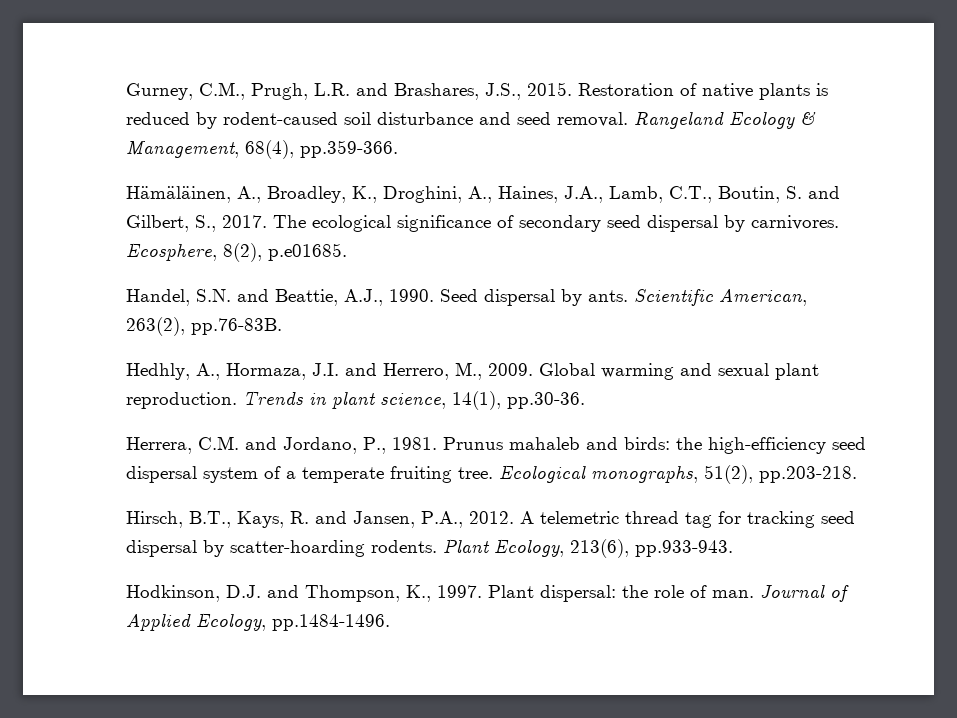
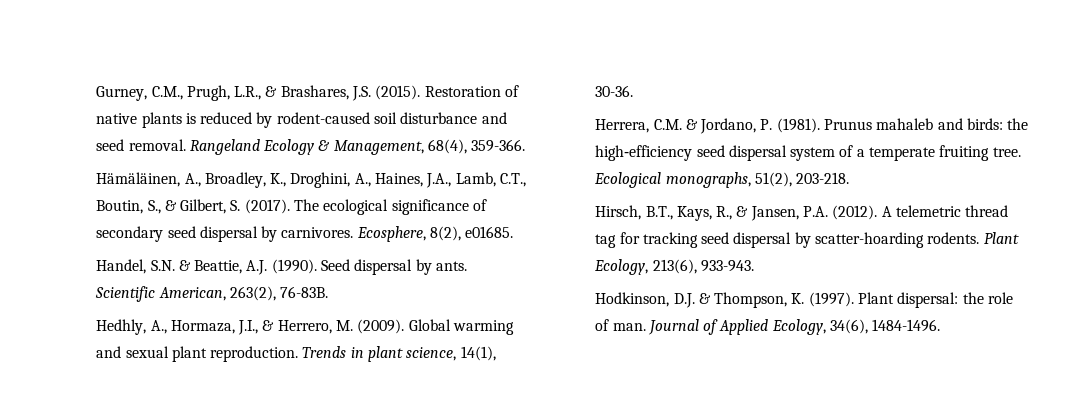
- Gurney, C.M., Prugh, L.R. and Brashares, J.S., 2015.
+ Gurney, C.M., Prugh, L.R., & Brashares, J.S. (2015).
- Rangeland Ecology & Management, 68(4), pp.359-366.
+ Rangeland Ecology & Management, 68(4), 359-366.
- Hämäläinen, A., Broadley, K., Droghini, A., Haines, J.A., Lamb, C.T., Boutin, S. and Gilbert, S., 2017.
+ Hämäläinen, A., Broadley, K., Droghini, A., Haines, J.A., Lamb, C.T., Boutin, S., & Gilbert, S. (2017).
- Ecosphere, 8(2), p.e01685.
+ Ecosphere, 8(2), e01685.
- Handel, S.N. and Beattie, A.J., 1990.
+ Handel, S.N. & Beattie, A.J. (1990).
- Scientific American, 263(2), pp.76-83B.
+ Scientific American, 263(2), 76-83B.
- Hedhly, A., Hormaza, J.I. and Herrero, M., 2009.
+ Hedhly, A., Hormaza, J.I., & Herrero, M. (2009).
- Trends in plant science, 14(1), pp.30-36.
+ Trends in plant science, 14(1), 30-36.
- Herrera, C.M. and Jordano, P., 1981.
+ Herrera, C.M. & Jordano, P. (1981).
- Ecological monographs, 51(2), pp.203-218.
+ Ecological monographs, 51(2), 203-218.
- Hirsch, B.T., Kays, R. and Jansen, P.A., 2012.
+ Hirsch, B.T., Kays, R., & Jansen, P.A. (2012).
- Plant Ecology, 213(6), pp.933-943.
+ Plant Ecology, 213(6), 933-943.
- Hodkinson, D.J. and Thompson, K., 1997.
+ Hodkinson, D.J. & Thompson, K. (1997).
- Journal of Applied Ecology, pp.1484-1496.
+ Journal of Applied Ecology, 34(6), 1484-1496.

